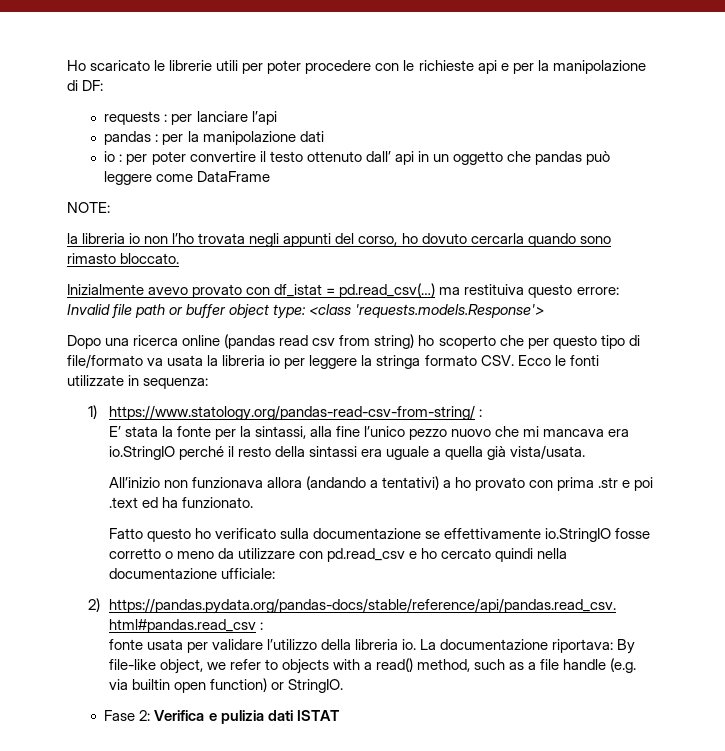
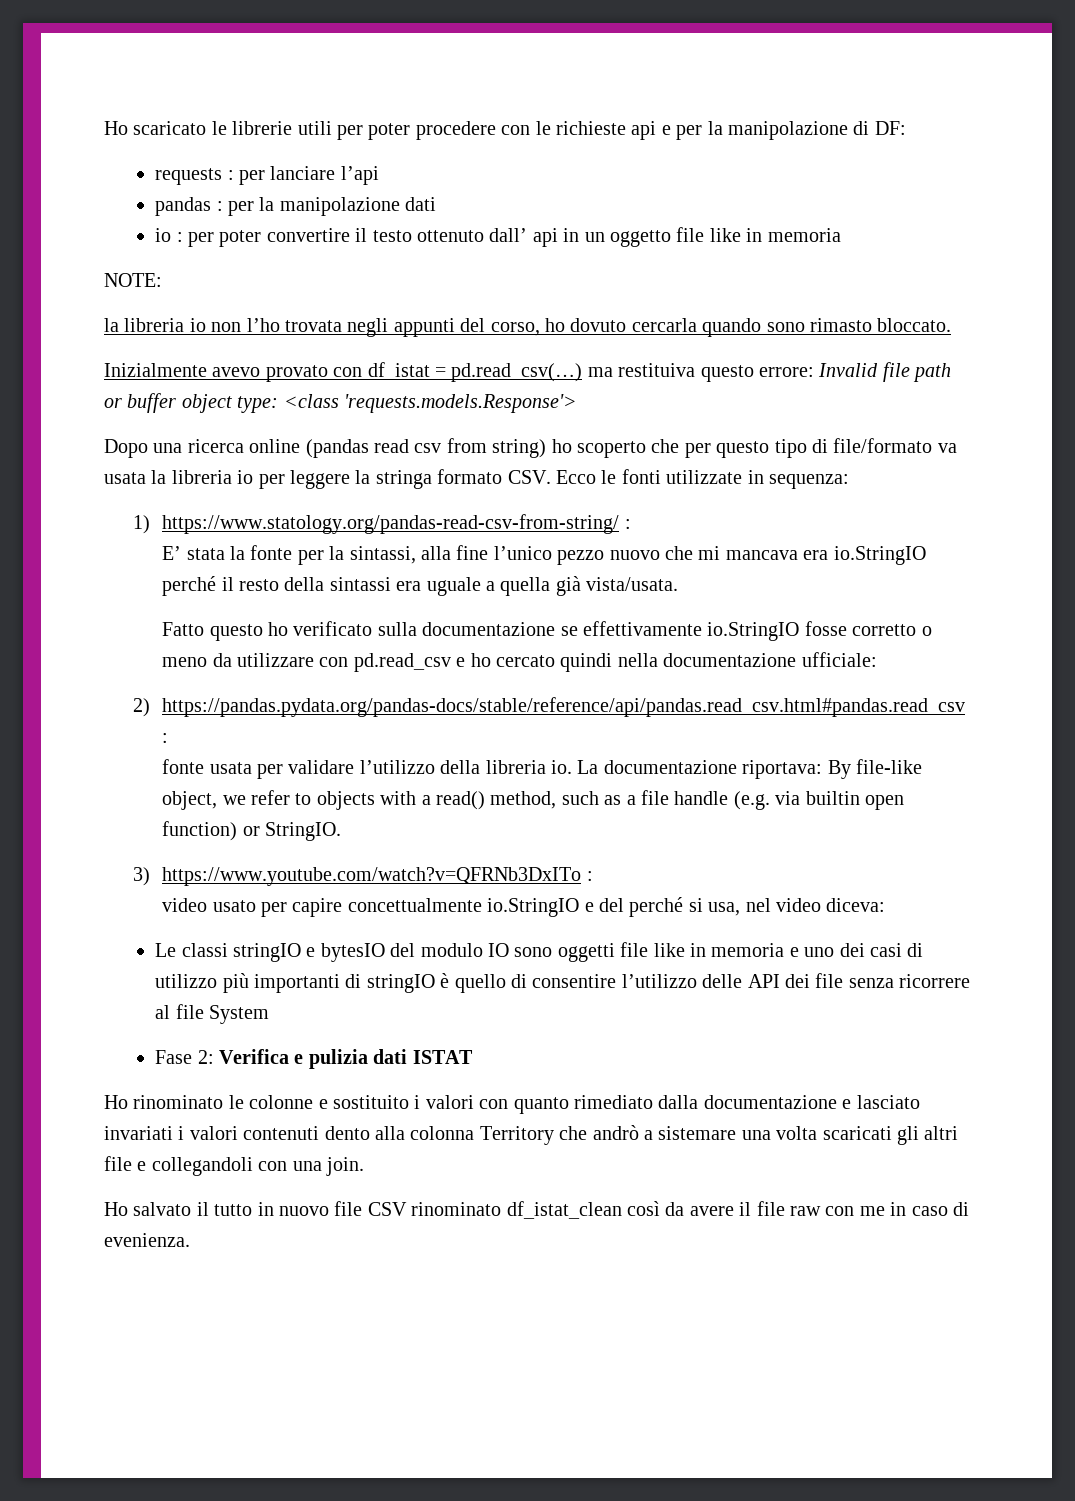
- io : per poter convertire il testo ottenuto dall’ api in un oggetto che pandas può leggere come DataFrame
+ io : per poter convertire il testo ottenuto dall’ api in un oggetto file like in memoria
- All’inizio non funzionava allora (andando a tentativi) a ho provato con prima .str e poi .text ed ha funzionato.
+ 3) https://www.youtube.com/watch?v=QFRNb3DxITo :
+ video usato per capire concettualmente io.StringIO e del perché si usa, nel video diceva:
+ Le classi stringIO e bytesIO del modulo IO sono oggetti file like in memoria e uno dei casi di utilizzo più importanti di stringIO è quello di consentire l’utilizzo delle API dei file senza ricorrere al file System
+ Ho rinominato le colonne e sostituito i valori con quanto rimediato dalla documentazione e lasciato invariati i valori contenuti dento alla colonna Territory che andrò a sistemare una volta scaricati gli altri file e collegandoli con una join.
+ Ho salvato il tutto in nuovo file CSV rinominato df_istat_clean così da avere il file raw con me in caso di evenienza.

